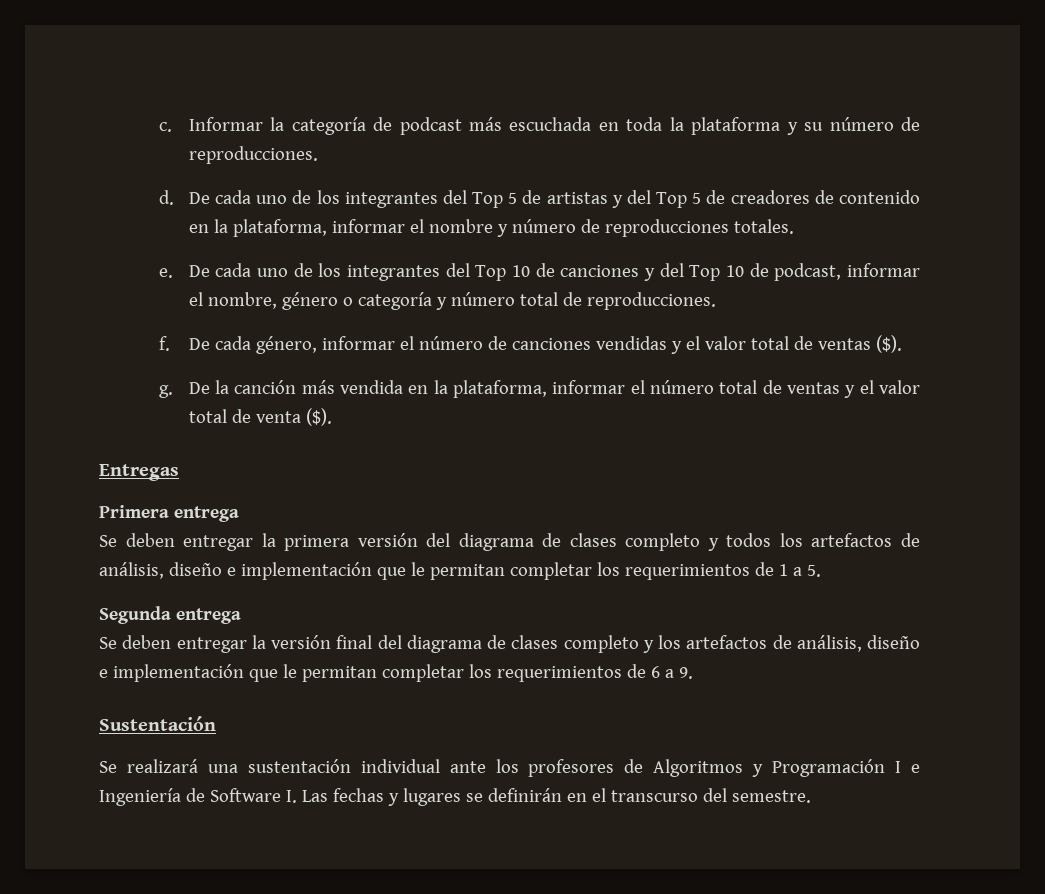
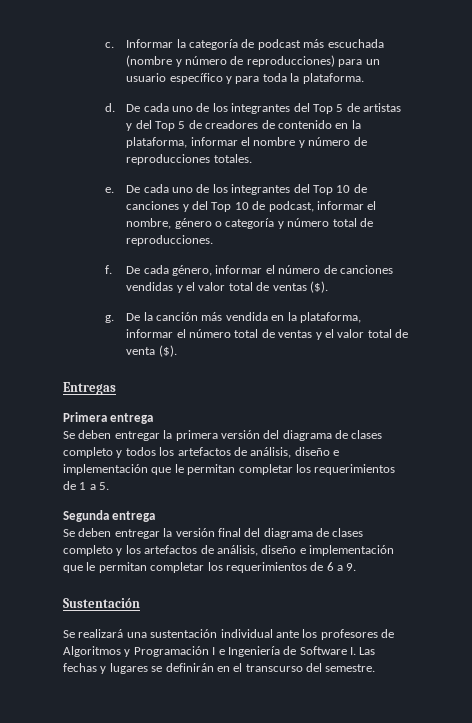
- Informar la categoría de podcast más escuchada en toda la plataforma y su número de reproducciones.
+ Informar la categoría de podcast más escuchada (nombre y número de reproducciones) para un usuario específico y para toda la plataforma.

